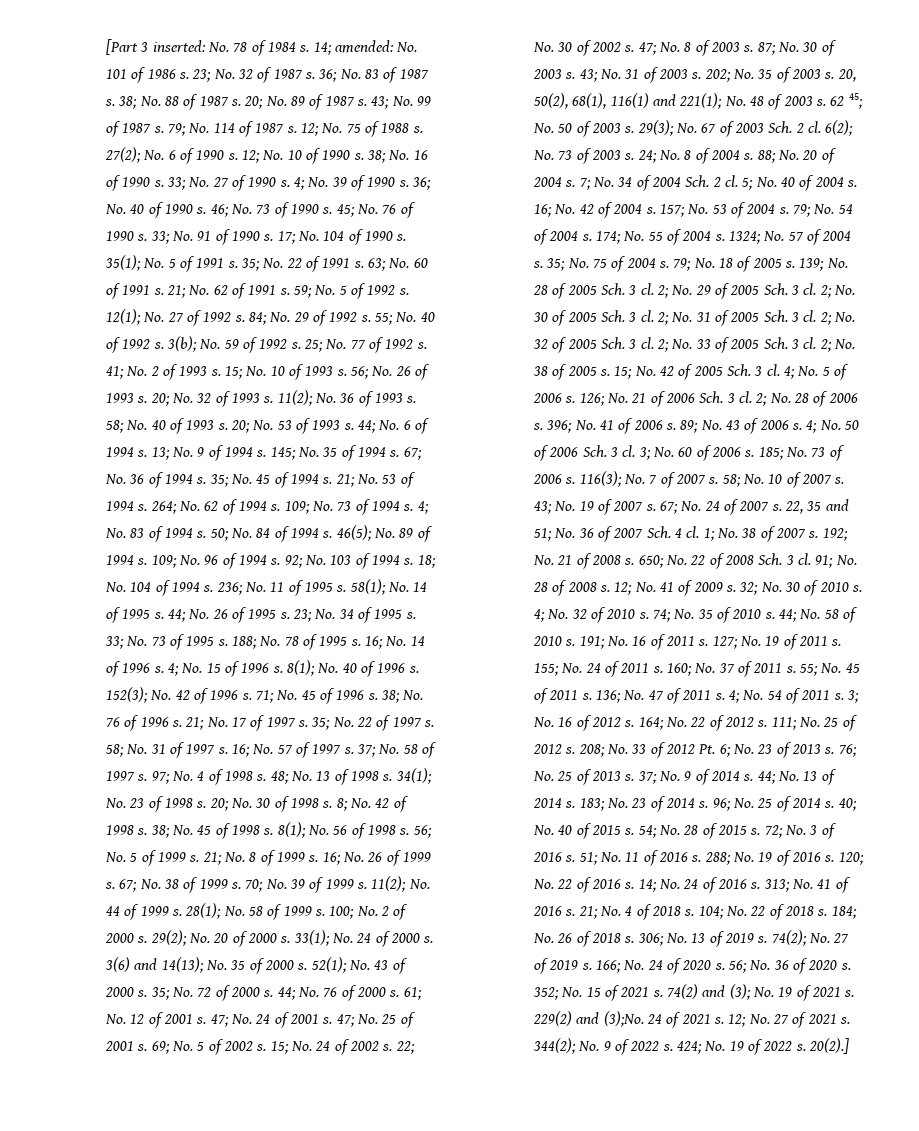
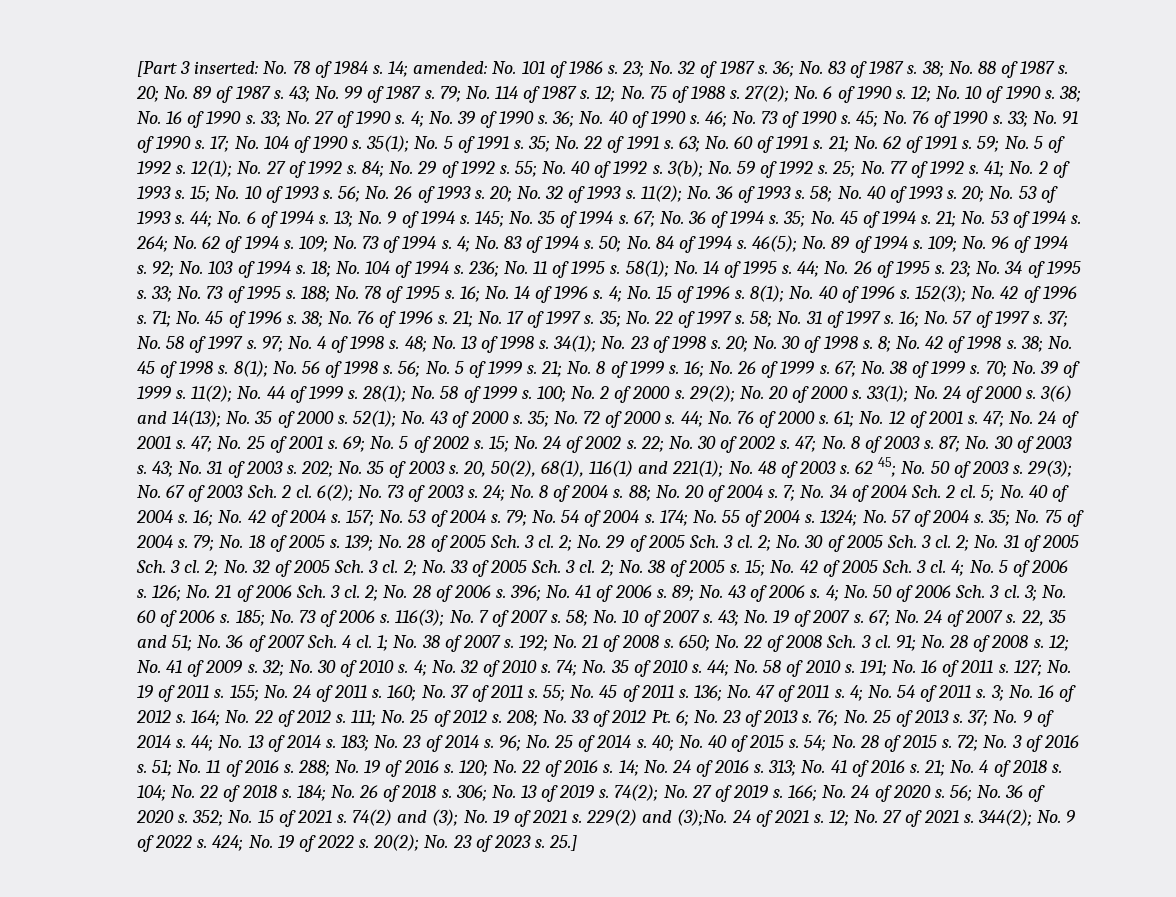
- 20(2).]
+ 20(2); No. 23 of 2023 s. 25.]

